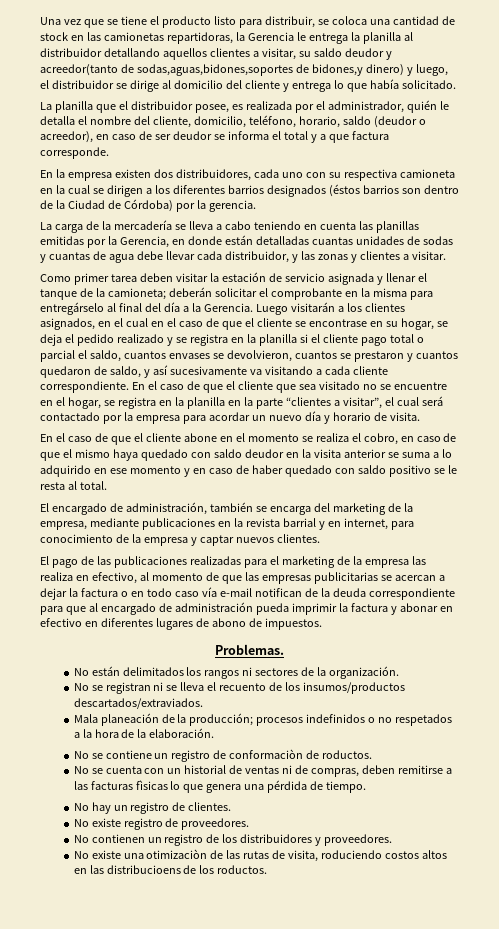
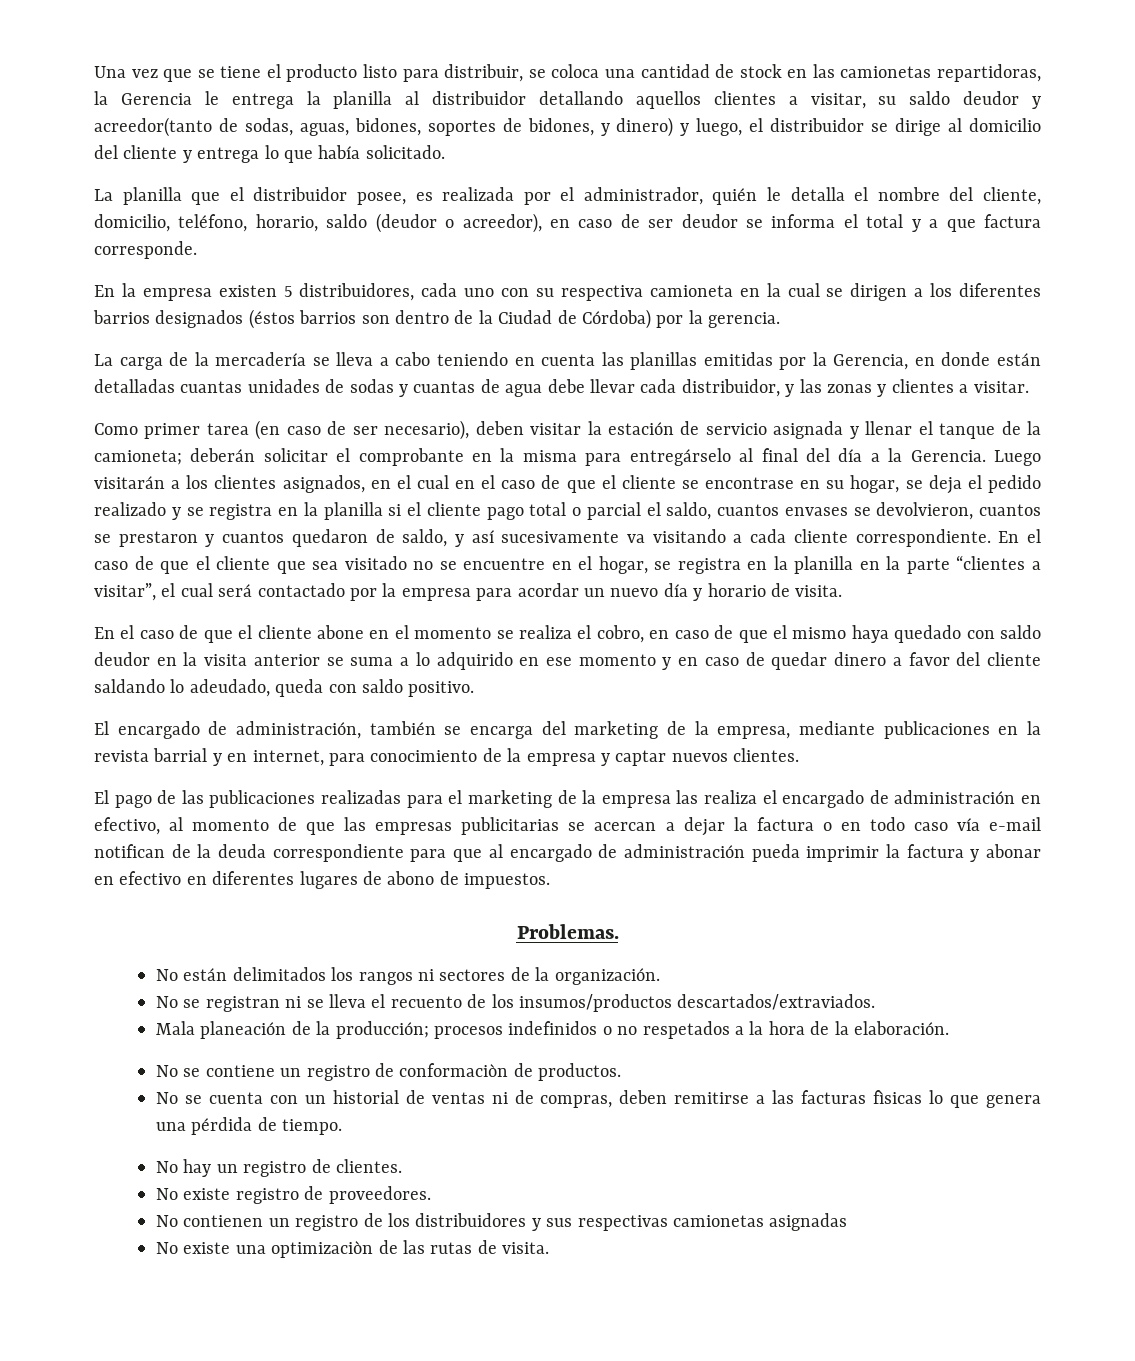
- Una vez que se tiene el producto listo para distribuir, se coloca una cantidad de stock en las camionetas repartidoras, la Gerencia le entrega la planilla al distribuidor detallando aquellos clientes a visitar, su saldo deudor y acreedor(tanto de sodas,aguas,bidones,soportes de bidones,y dinero) y luego, el distribuidor se dirige al domicilio del cliente y entrega lo que había solicitado.
+ Una vez que se tiene el producto listo para distribuir, se coloca una cantidad de stock en las camionetas repartidoras, la Gerencia le entrega la planilla al distribuidor detallando aquellos clientes a visitar, su saldo deudor y acreedor(tanto de sodas, aguas, bidones, soportes de bidones, y dinero) y luego, el distribuidor se dirige al domicilio del cliente y entrega lo que había solicitado.
- En la empresa existen dos distribuidores, cada uno con su respectiva camioneta en la cual se dirigen a los diferentes barrios designados (éstos barrios son dentro de la Ciudad de Córdoba) por la gerencia.
+ En la empresa existen 5 distribuidores, cada uno con su respectiva camioneta en la cual se dirigen a los diferentes barrios designados (éstos barrios son dentro de la Ciudad de Córdoba) por la gerencia.
- Como primer tarea deben visitar la estación de servicio asignada y llenar el tanque de la camioneta; deberán solicitar el comprobante en la misma para entregárselo al final del día a la Gerencia.
+ Como primer tarea (en caso de ser necesario), deben visitar la estación de servicio asignada y llenar el tanque de la camioneta; deberán solicitar el comprobante en la misma para entregárselo al final del día a la Gerencia.
- En el caso de que el cliente abone en el momento se realiza el cobro, en caso de que el mismo haya quedado con saldo deudor en la visita anterior se suma a lo adquirido en ese momento y en caso de haber quedado con saldo positivo se le resta al total.
+ En el caso de que el cliente abone en el momento se realiza el cobro, en caso de que el mismo haya quedado con saldo deudor en la visita anterior se suma a lo adquirido en ese momento y en caso de quedar dinero a favor del cliente saldando lo adeudado, queda con saldo positivo.
- El pago de las publicaciones realizadas para el marketing de la empresa las realiza en efectivo, al momento de que las empresas publicitarias se acercan a dejar la factura o en todo caso vía e-mail notifican de la deuda correspondiente para que al encargado de administración pueda imprimir la factura y abonar en efectivo en diferentes lugares de abono de impuestos.
+ El pago de las publicaciones realizadas para el marketing de la empresa las realiza el encargado de administración en efectivo, al momento de que las empresas publicitarias se acercan a dejar la factura o en todo caso vía e-mail notifican de la deuda correspondiente para que al encargado de administración pueda imprimir la factura y abonar en efectivo en diferentes lugares de abono de impuestos.
- No se contiene un registro de conformaciòn de roductos.
+ No se contiene un registro de conformaciòn de productos.
- No contienen un registro de los distribuidores y proveedores.
+ No contienen un registro de los distribuidores y sus respectivas camionetas asignadas
- No existe una otimizaciòn de las rutas de visita, roduciendo costos altos en las distribucioens de los roductos.
+ No existe una optimizaciòn de las rutas de visita.

